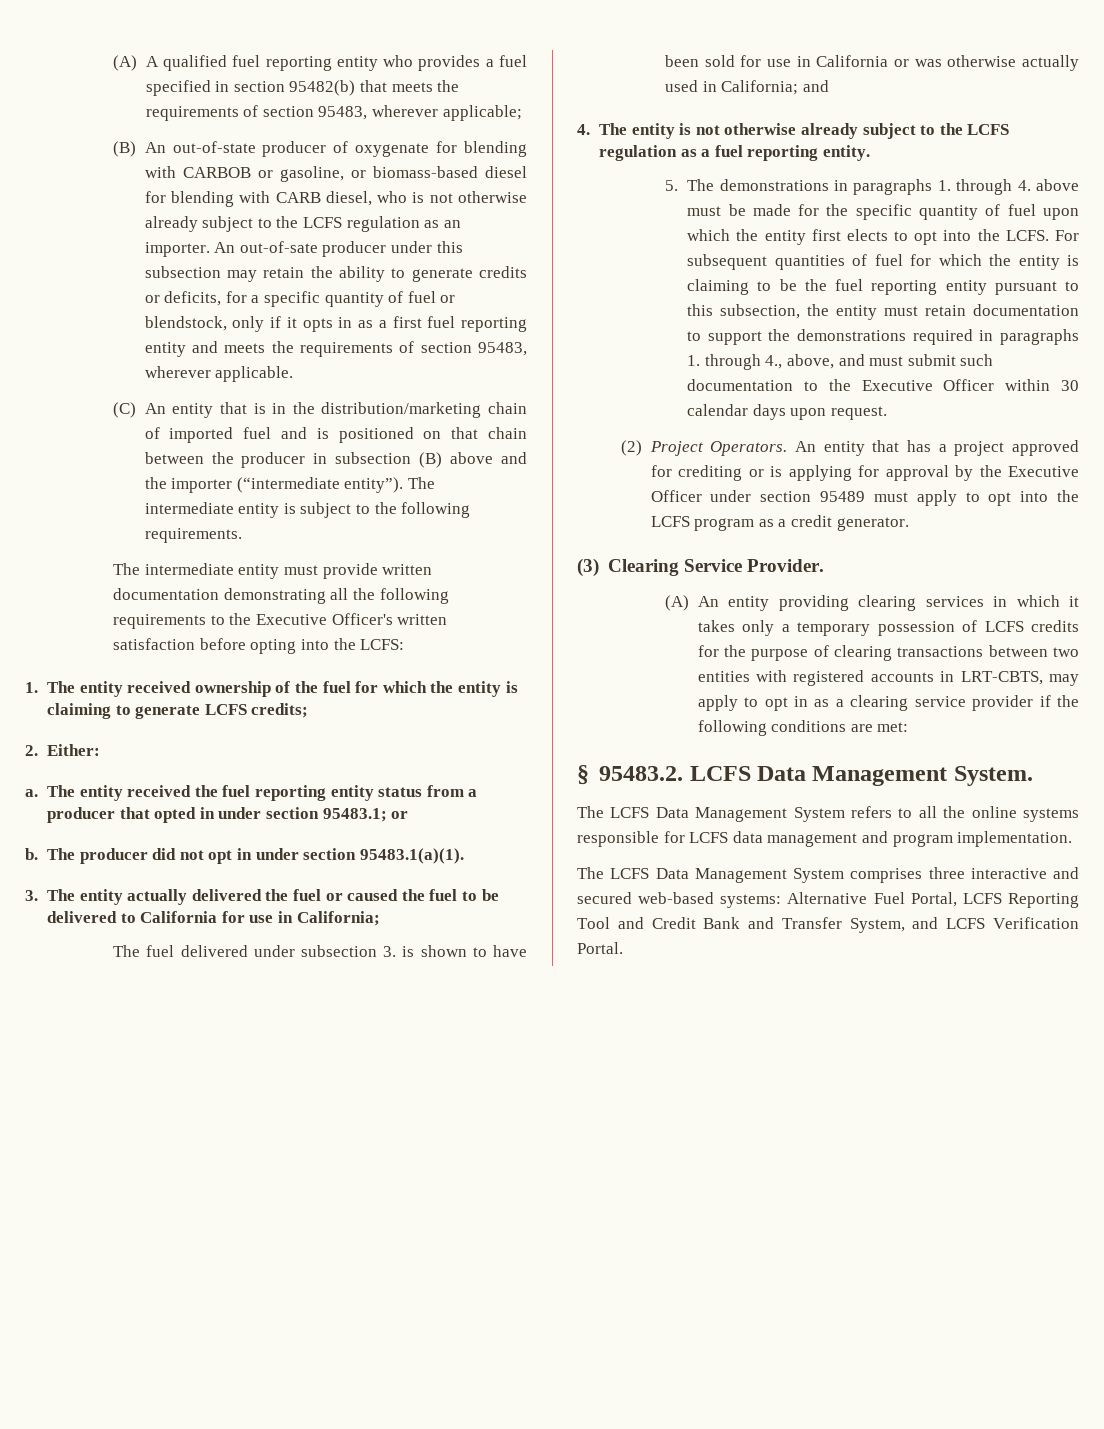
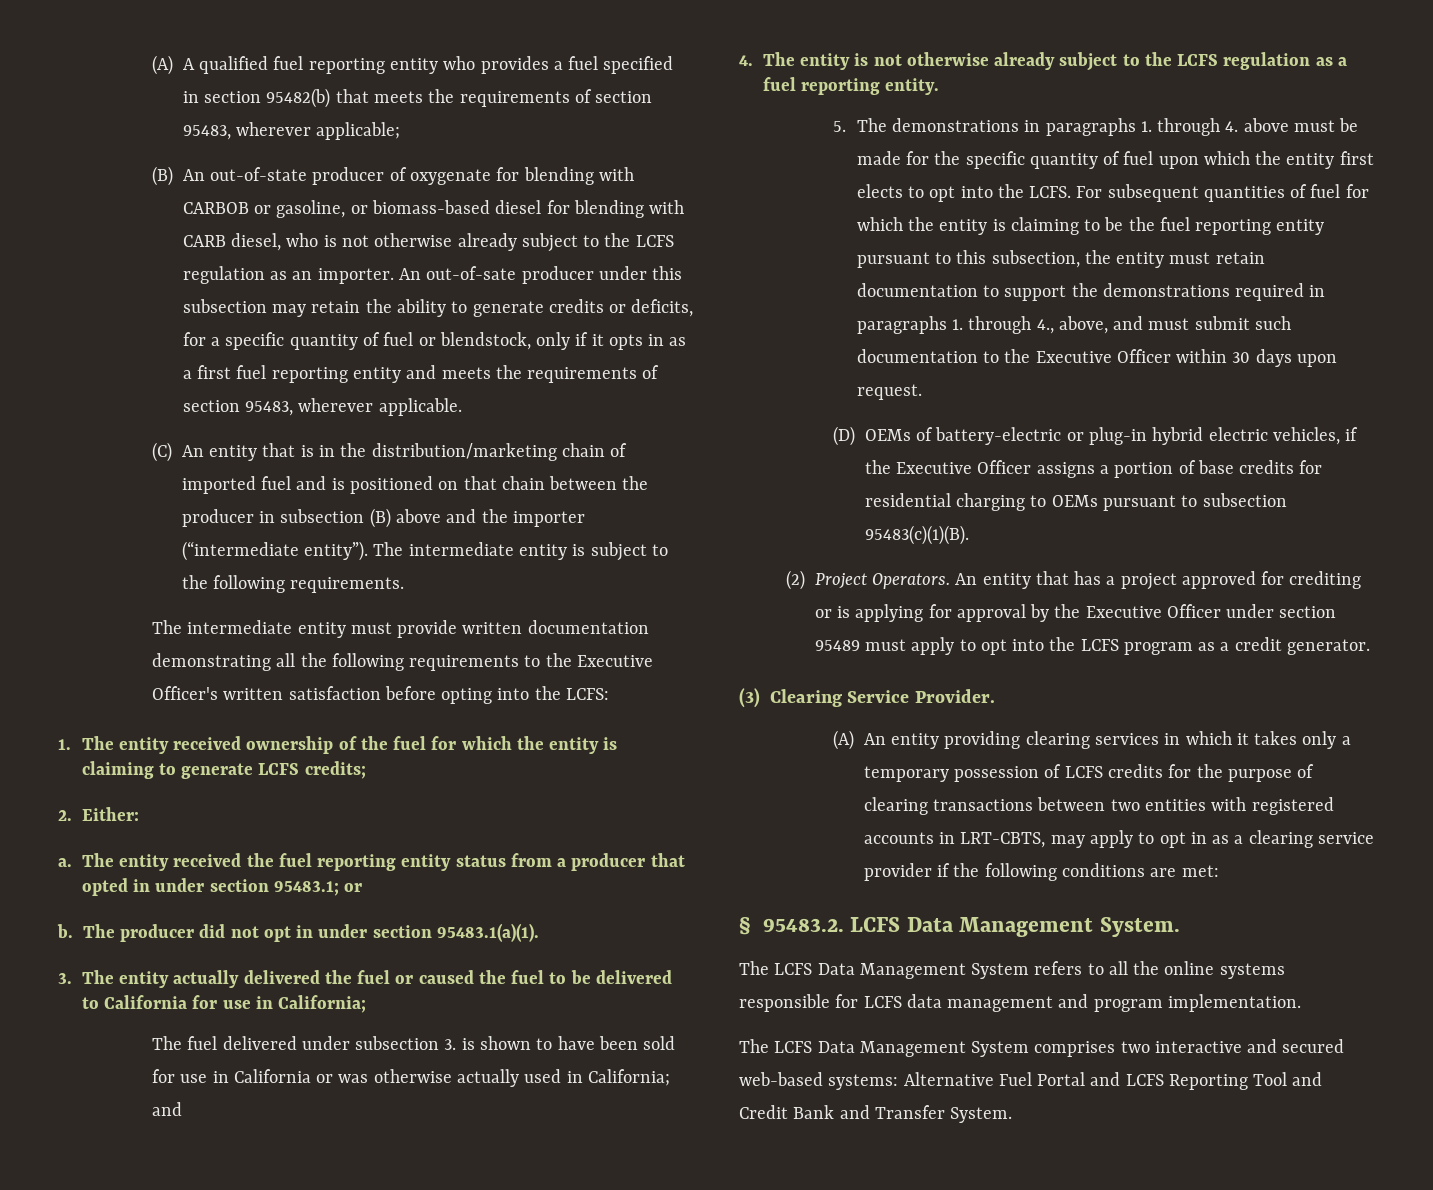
- For subsequent quantities of fuel for which the entity is claiming to be the fuel reporting entity pursuant to this subsection, the entity must retain documentation to support the demonstrations required in paragraphs 1. through 4., above, and must submit such documentation to the Executive Officer within 30 calendar days upon request.
+ For subsequent quantities of fuel for which the entity is claiming to be the fuel reporting entity pursuant to this subsection, the entity must retain documentation to support the demonstrations required in paragraphs 1. through 4., above, and must submit such documentation to the Executive Officer within 30 days upon request.
+ (D) OEMs of battery-electric or plug-in hybrid electric vehicles, if the Executive Officer assigns a portion of base credits for residential charging to OEMs pursuant to subsection 95483(c)(1)(B).
- The LCFS Data Management System comprises three interactive and secured web-based systems: Alternative Fuel Portal, LCFS Reporting Tool and Credit Bank and Transfer System, and LCFS Verification Portal.
+ The LCFS Data Management System comprises two interactive and secured web-based systems: Alternative Fuel Portal and LCFS Reporting Tool and Credit Bank and Transfer System.

